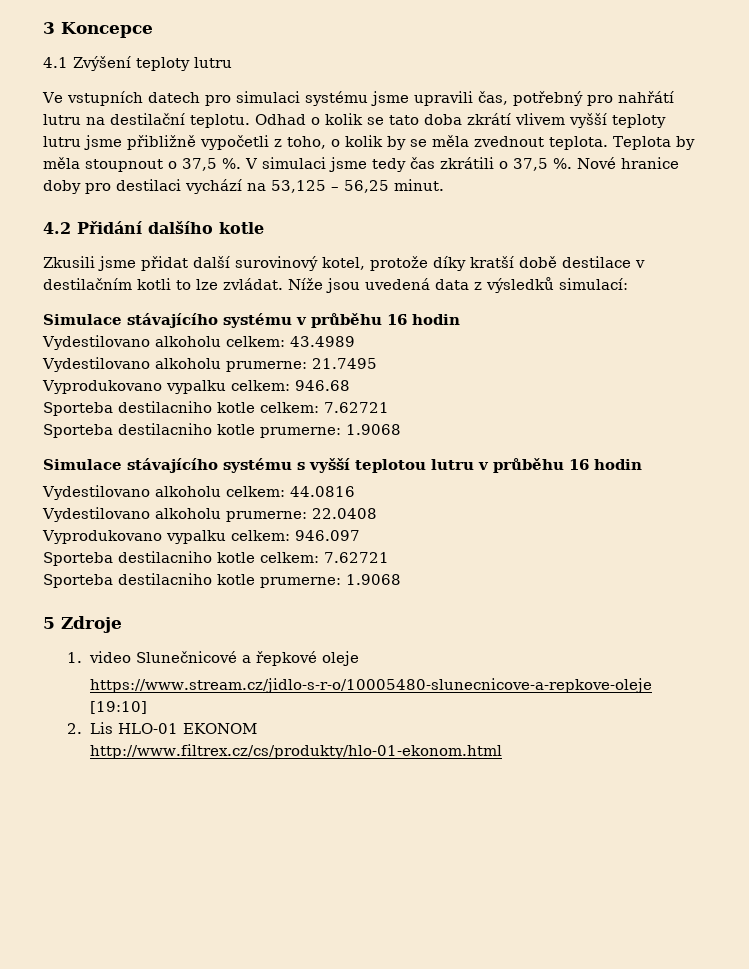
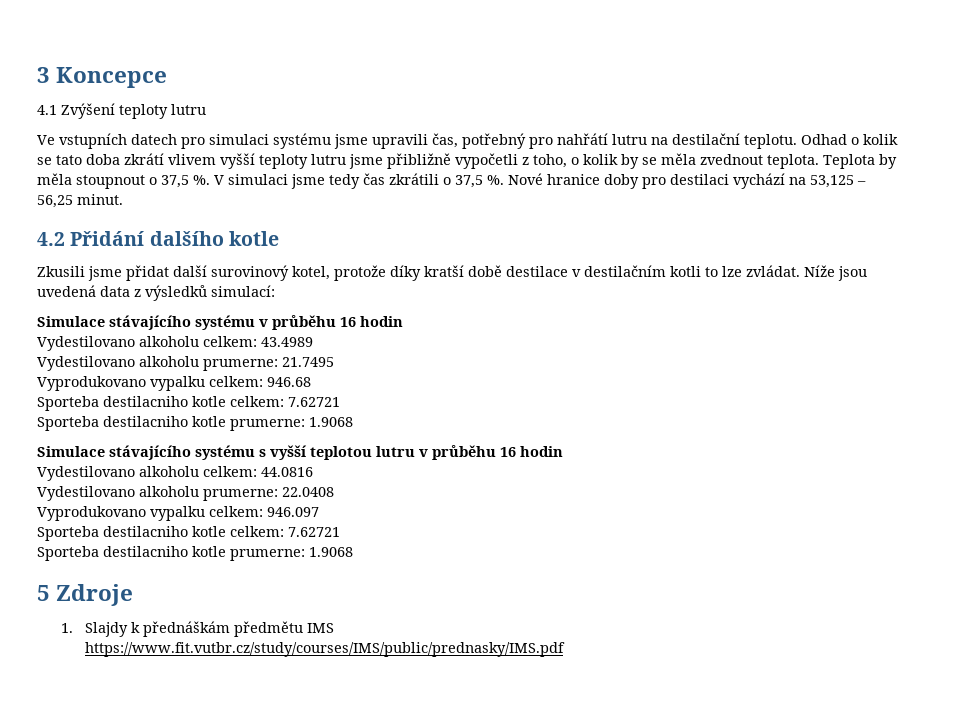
- 1. video Slunečnicové a řepkové oleje
- https://www.stream.cz/jidlo-s-r-o/10005480-slunecnicove-a-repkove-oleje [19:10]
- 2. Lis HLO-01 EKONOM
- http://www.filtrex.cz/cs/produkty/hlo-01-ekonom.html
+ 1. Slajdy k přednáškám předmětu IMS
+ https://www.fit.vutbr.cz/study/courses/IMS/public/prednasky/IMS.pdf

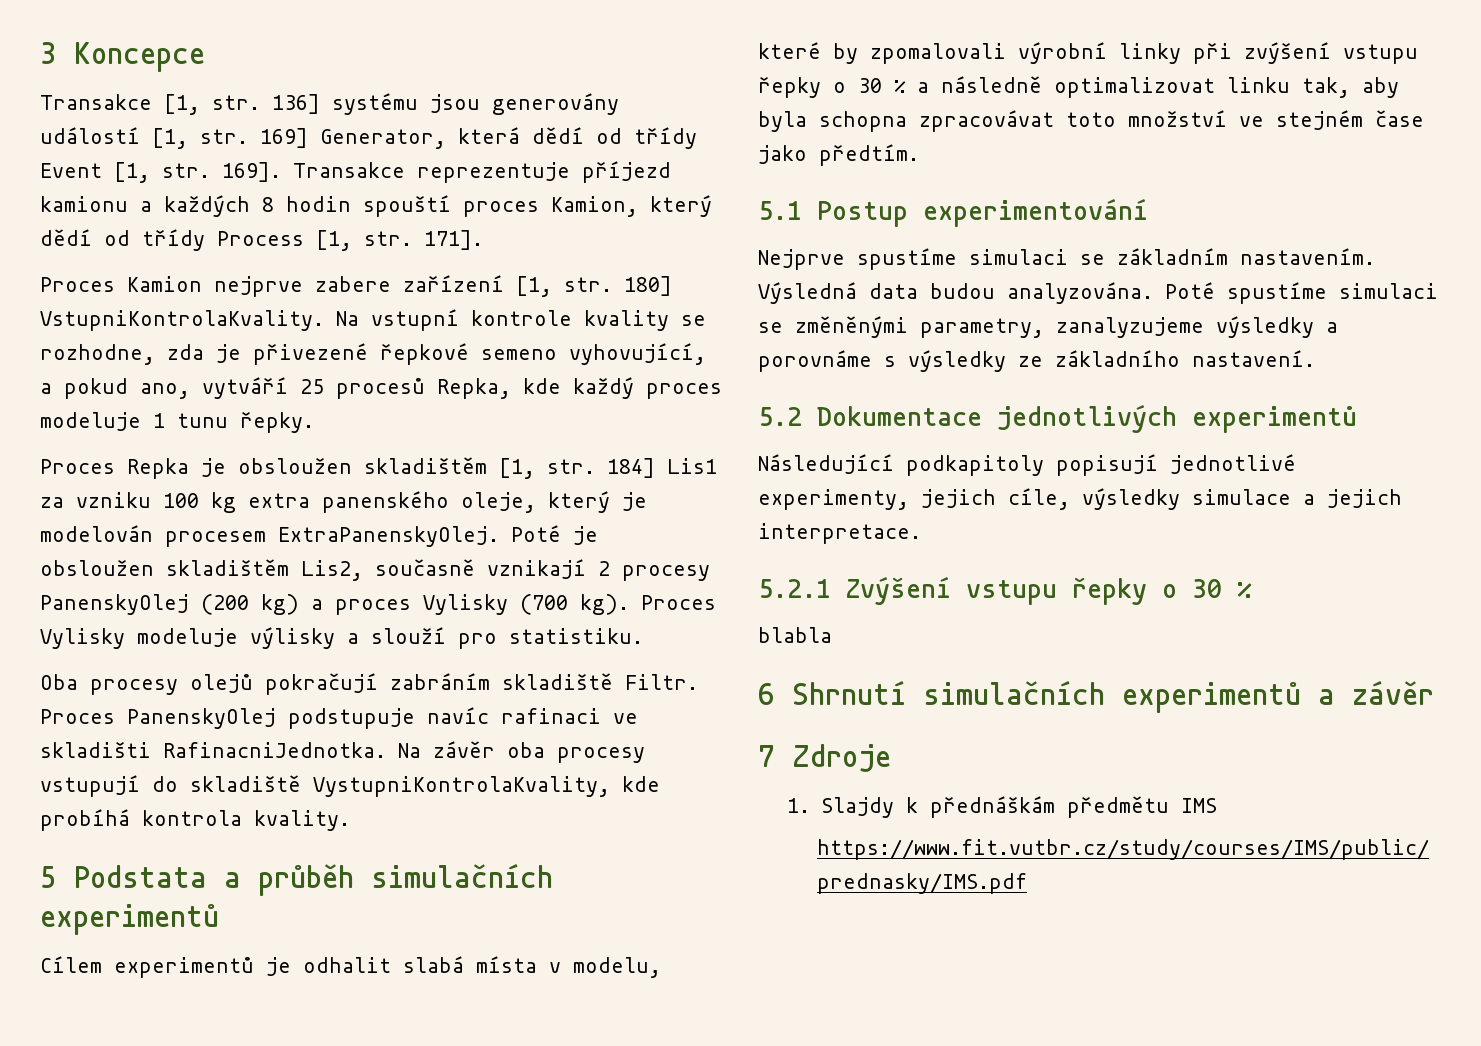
- 4.1 Zvýšení teploty lutru
- Ve vstupních datech pro simulaci systému jsme upravili čas, potřebný pro nahřátí lutru na destilační teplotu. Odhad o kolik se tato doba zkrátí vlivem vyšší teploty lutru jsme přibližně vypočetli z toho, o kolik by se měla zvednout teplota. Teplota by měla stoupnout o 37,5 %. V simulaci jsme tedy čas zkrátili o 37,5 %. Nové hranice doby pro destilaci vychází na 53,125 – 56,25 minut.
- 4.2 Přidání dalšího kotle
- Zkusili jsme přidat další surovinový kotel, protože díky kratší době destilace v destilačním kotli to lze zvládat. Níže jsou uvedená data z výsledků simulací:
- Simulace stávajícího systému v průběhu 16 hodin
- Vydestilovano alkoholu celkem: 43.4989
- Vydestilovano alkoholu prumerne: 21.7495
- Vyprodukovano vypalku celkem: 946.68
- Sporteba destilacniho kotle celkem: 7.62721
- Sporteba destilacniho kotle prumerne: 1.9068
- Simulace stávajícího systému s vyšší teplotou lutru v průběhu 16 hodin
- Vydestilovano alkoholu celkem: 44.0816
- Vydestilovano alkoholu prumerne: 22.0408
- Vyprodukovano vypalku celkem: 946.097
- Sporteba destilacniho kotle celkem: 7.62721
- Sporteba destilacniho kotle prumerne: 1.9068
- 5 Zdroje
+ Transakce [1, str. 136] systému jsou generovány událostí [1, str. 169] Generator, která dědí od třídy Event [1, str. 169]. Transakce reprezentuje příjezd kamionu a každých 8 hodin spouští proces Kamion, který dědí od třídy Process [1, str. 171].
+ Proces Kamion nejprve zabere zařízení [1, str. 180] VstupniKontrolaKvality. Na vstupní kontrole kvality se rozhodne, zda je přivezené řepkové semeno vyhovující, a pokud ano, vytváří 25 procesů Repka, kde každý proces modeluje 1 tunu řepky.
+ Proces Repka je obsloužen skladištěm [1, str. 184] Lis1 za vzniku 100 kg extra panenského oleje, který je modelován procesem ExtraPanenskyOlej. Poté je obsloužen skladištěm Lis2, současně vznikají 2 procesy PanenskyOlej (200 kg) a proces Vylisky (700 kg). Proces Vylisky modeluje výlisky a slouží pro statistiku.
+ Oba procesy olejů pokračují zabráním skladiště Filtr. Proces PanenskyOlej podstupuje navíc rafinaci ve skladišti RafinacniJednotka. Na závěr oba procesy vstupují do skladiště VystupniKontrolaKvality, kde probíhá kontrola kvality.
+ 5 Podstata a průběh simulačních experimentů
+ Cílem experimentů je odhalit slabá místa v modelu, které by zpomalovali výrobní linky při zvýšení vstupu řepky o 30 % a následně optimalizovat linku tak, aby byla schopna zpracovávat toto množství ve stejném čase jako předtím.
+ 5.1 Postup experimentování
+ Nejprve spustíme simulaci se základním nastavením. Výsledná data budou analyzována. Poté spustíme simulaci se změněnými parametry, zanalyzujeme výsledky a porovnáme s výsledky ze základního nastavení.
+ 5.2 Dokumentace jednotlivých experimentů
+ Následující podkapitoly popisují jednotlivé experimenty, jejich cíle, výsledky simulace a jejich interpretace.
+ 5.2.1 Zvýšení vstupu řepky o 30 %
+ blabla
+ 6 Shrnutí simulačních experimentů a závěr
+ 7 Zdroje

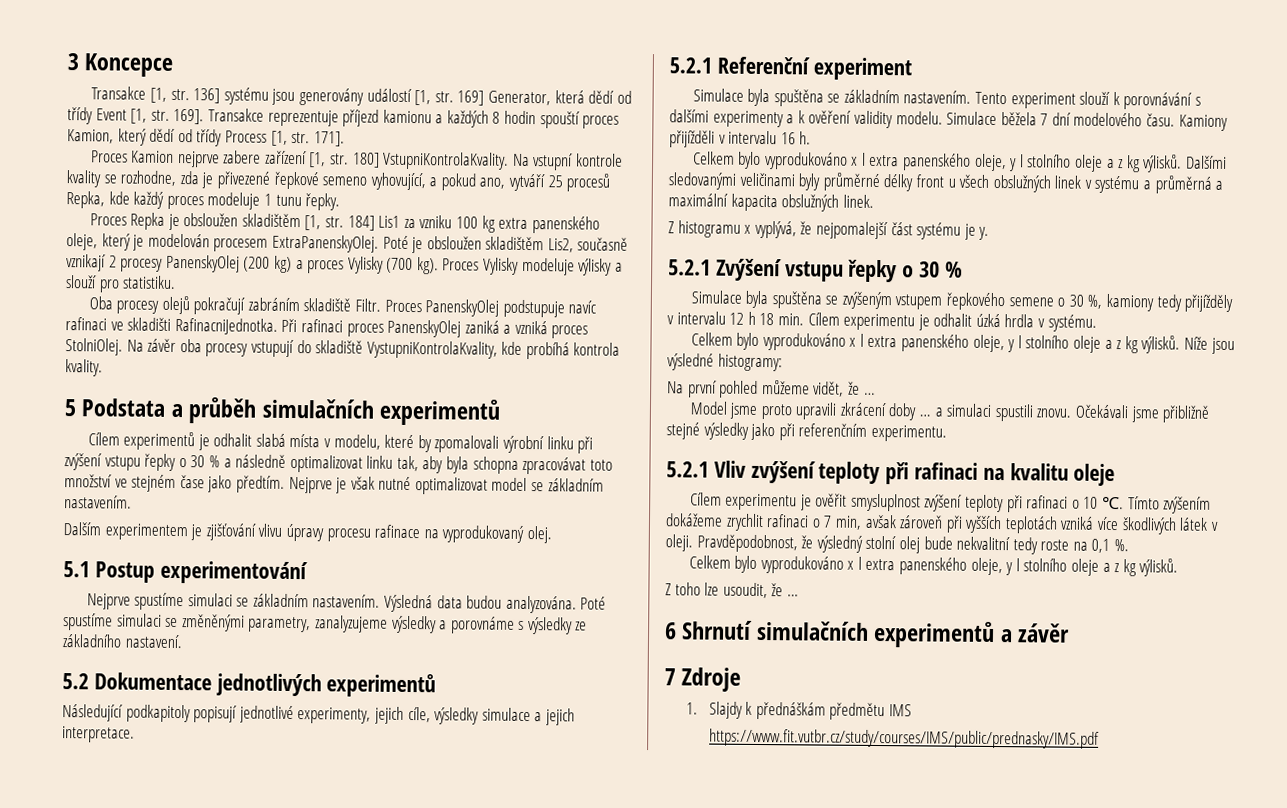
+ Při rafinaci proces PanenskyOlej zaniká a vzniká proces StolniOlej.
- Cílem experimentů je odhalit slabá místa v modelu, které by zpomalovali výrobní linky při zvýšení vstupu řepky o 30 % a následně optimalizovat linku tak, aby byla schopna zpracovávat toto množství ve stejném čase jako předtím.
+ Cílem experimentů je odhalit slabá místa v modelu, které by zpomalovali výrobní linku při zvýšení vstupu řepky o 30 % a následně optimalizovat linku tak, aby byla schopna zpracovávat toto množství ve stejném čase jako předtím. Nejprve je však nutné optimalizovat model se základním nastavením.
+ Dalším experimentem je zjišťování vlivu úpravy procesu rafinace na vyprodukovaný olej.
+ 5.2.1 Referenční experiment
+ Simulace byla spuštěna se základním nastavením. Tento experiment slouží k porovnávání s dalšími experimenty a k ověření validity modelu. Simulace běžela 7 dní modelového času. Kamiony přijížděli v intervalu 16 h.
+ Celkem bylo vyprodukováno x l extra panenského oleje, y l stolního oleje a z kg výlisků. Dalšími sledovanými veličinami byly průměrné délky front u všech obslužných linek v systému a průměrná a maximální kapacita obslužných linek.
+ Z histogramu x vyplývá, že nejpomalejší část systému je y.
- blabla
+ Simulace byla spuštěna se zvýšeným vstupem řepkového semene o 30 %, kamiony tedy přijížděly v intervalu 12 h 18 min. Cílem experimentu je odhalit úzká hrdla v systému.
+ Celkem bylo vyprodukováno x l extra panenského oleje, y l stolního oleje a z kg výlisků. Níže jsou výsledné histogramy:
+ Na první pohled můžeme vidět, že …
+ Model jsme proto upravili zkrácení doby … a simulaci spustili znovu. Očekávali jsme přibližně stejné výsledky jako při referenčním experimentu.
+ 5.2.1 Vliv zvýšení teploty při rafinaci na kvalitu oleje
+ Cílem experimentu je ověřit smysluplnost zvýšení teploty při rafinaci o 10 ℃. Tímto zvýšením dokážeme zrychlit rafinaci o 7 min, avšak zároveň při vyšších teplotách vzniká více škodlivých látek v oleji. Pravděpodobnost, že výsledný stolní olej bude nekvalitní tedy roste na 0,1 %.
+ Celkem bylo vyprodukováno x l extra panenského oleje, y l stolního oleje a z kg výlisků.
+ Z toho lze usoudit, že …

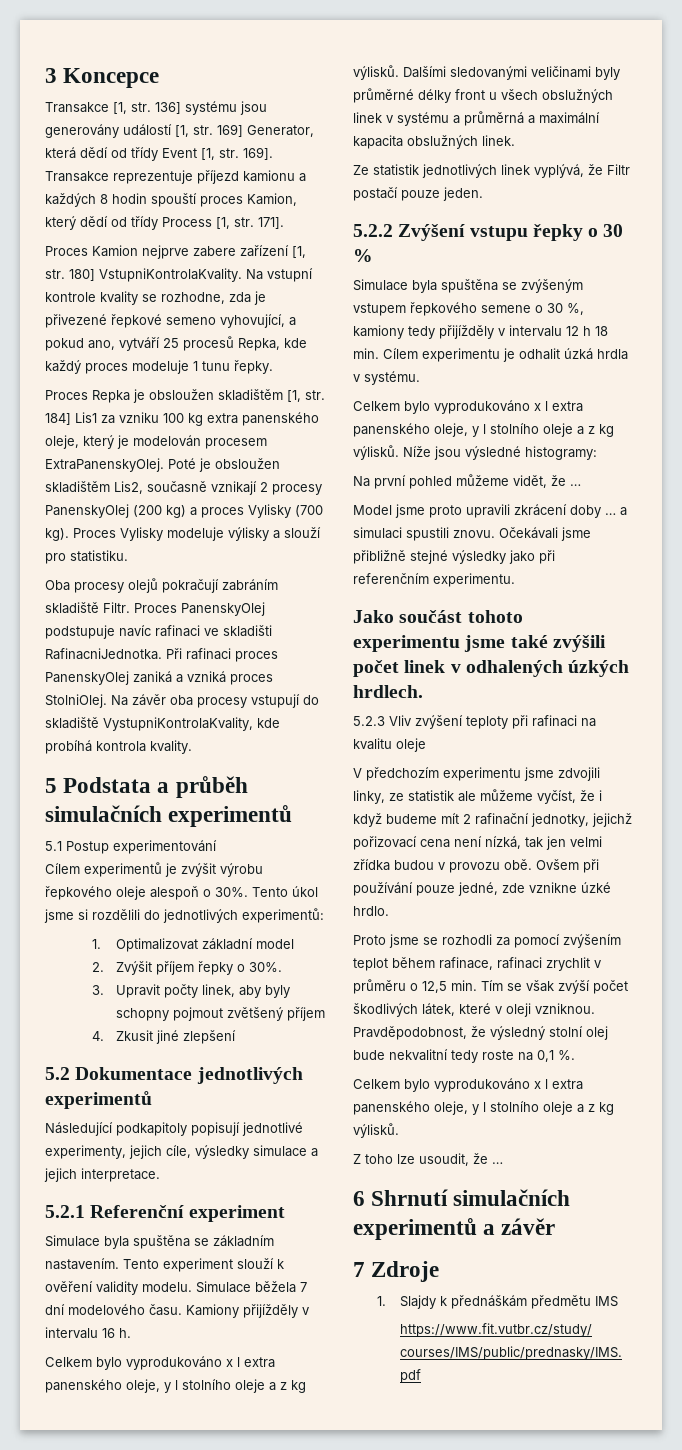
- Cílem experimentů je odhalit slabá místa v modelu, které by zpomalovali výrobní linku při zvýšení vstupu řepky o 30 % a následně optimalizovat linku tak, aby byla schopna zpracovávat toto množství ve stejném čase jako předtím. Nejprve je však nutné optimalizovat model se základním nastavením.
- Dalším experimentem je zjišťování vlivu úpravy procesu rafinace na vyprodukovaný olej.
  5.1 Postup experimentování
- Nejprve spustíme simulaci se základním nastavením. Výsledná data budou analyzována. Poté spustíme simulaci se změněnými parametry, zanalyzujeme výsledky a porovnáme s výsledky ze základního nastavení.
+ Cílem experimentů je zvýšit výrobu řepkového oleje alespoň o 30%. Tento úkol jsme si rozdělili do jednotlivých experimentů:
+ 1. Optimalizovat základní model
+ 2. Zvýšit příjem řepky o 30%.
+ 3. Upravit počty linek, aby byly schopny pojmout zvětšený příjem
+ 4. Zkusit jiné zlepšení
- Tento experiment slouží k porovnávání s dalšími experimenty a k ověření validity modelu.
+ Tento experiment slouží k ověření validity modelu.
- Kamiony přijížděli v intervalu 16 h.
+ Kamiony přijížděly v intervalu 16 h.
- Z histogramu x vyplývá, že nejpomalejší část systému je y.
- 5.2.1 Zvýšení vstupu řepky o 30 %
+ Ze statistik jednotlivých linek vyplývá, že Filtr postačí pouze jeden.
+ 5.2.2 Zvýšení vstupu řepky o 30 %
- 5.2.1 Vliv zvýšení teploty při rafinaci na kvalitu oleje
+ Jako součást tohoto experimentu jsme také zvýšili počet linek v odhalených úzkých hrdlech.
+ 5.2.3 Vliv zvýšení teploty při rafinaci na kvalitu oleje
- Cílem experimentu je ověřit smysluplnost zvýšení teploty při rafinaci o 10 ℃. Tímto zvýšením dokážeme zrychlit rafinaci o 7 min, avšak zároveň při vyšších teplotách vzniká více škodlivých látek v oleji.
+ V předchozím experimentu jsme zdvojili linky, ze statistik ale můžeme vyčíst, že i když budeme mít 2 rafinační jednotky, jejichž pořizovací cena není nízká, tak jen velmi zřídka budou v provozu obě. Ovšem při používání pouze jedné, zde vznikne úzké hrdlo.
+ Proto jsme se rozhodli za pomocí zvýšením teplot během rafinace, rafinaci zrychlit v průměru o 12,5 min. Tím se však zvýší počet škodlivých látek, které v oleji vzniknou.

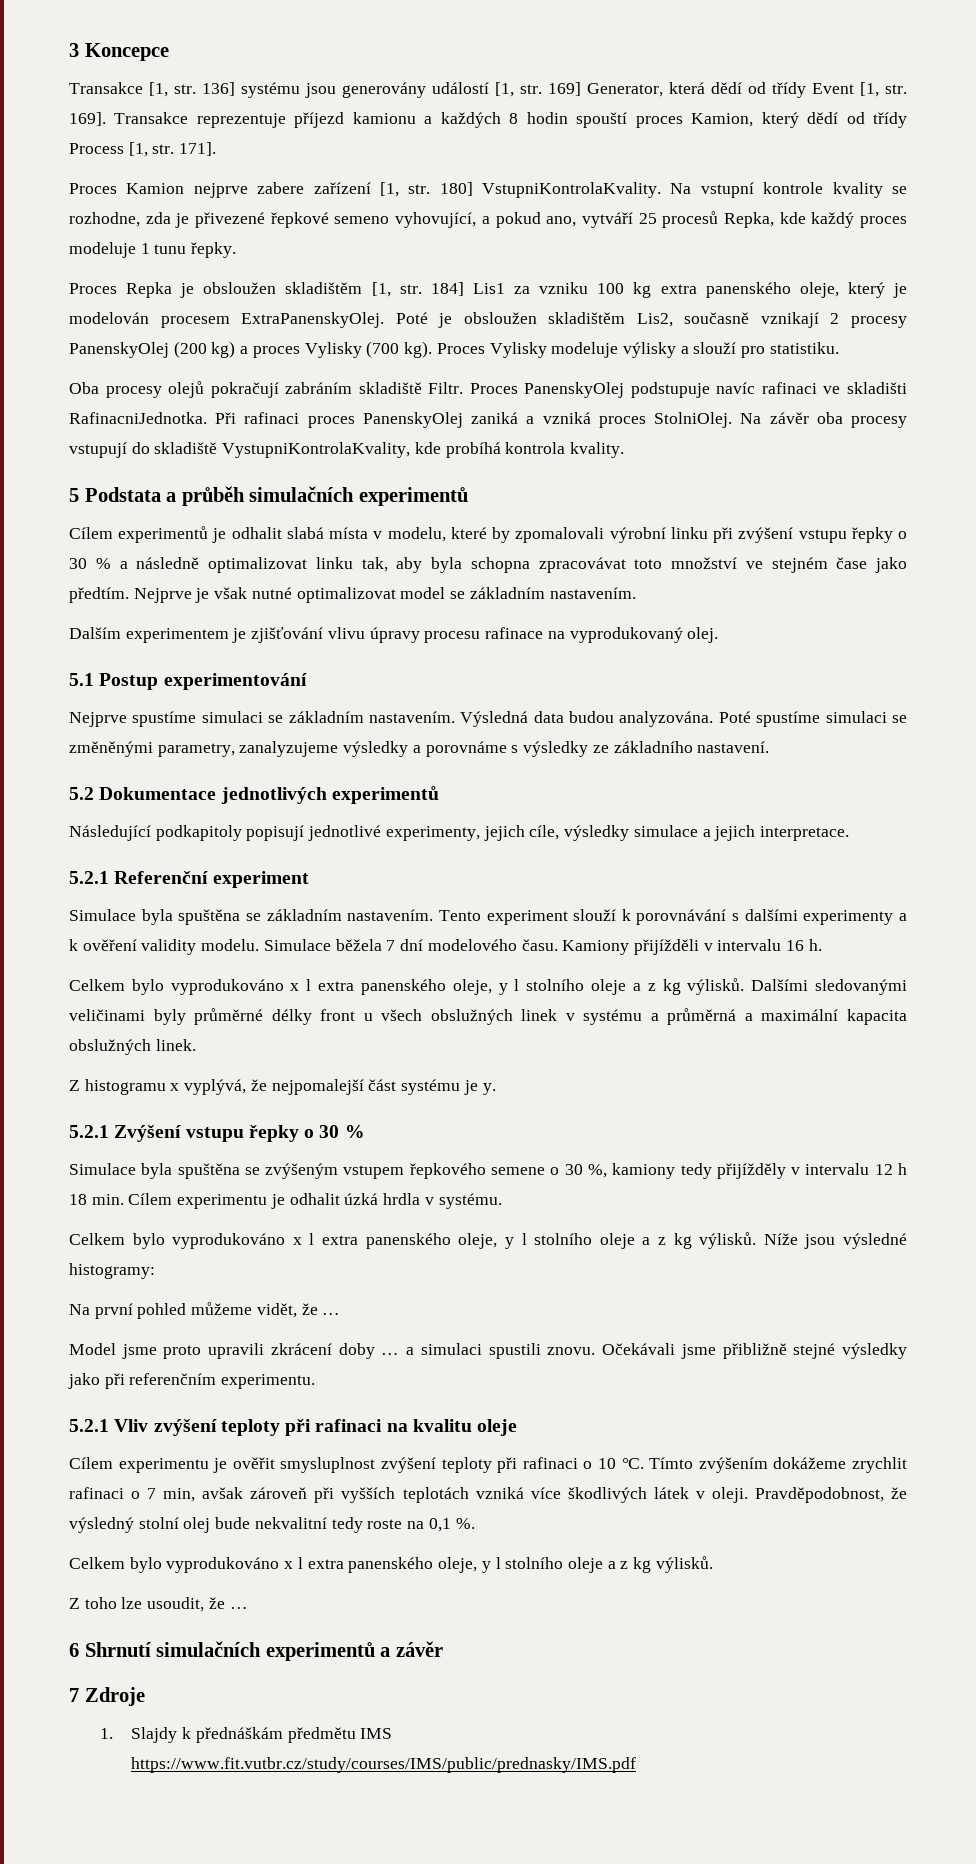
+ Cílem experimentů je odhalit slabá místa v modelu, které by zpomalovali výrobní linku při zvýšení vstupu řepky o 30 % a následně optimalizovat linku tak, aby byla schopna zpracovávat toto množství ve stejném čase jako předtím. Nejprve je však nutné optimalizovat model se základním nastavením.
+ Dalším experimentem je zjišťování vlivu úpravy procesu rafinace na vyprodukovaný olej.
  5.1 Postup experimentování
- Cílem experimentů je zvýšit výrobu řepkového oleje alespoň o 30%. Tento úkol jsme si rozdělili do jednotlivých experimentů:
- 1. Optimalizovat základní model
- 2. Zvýšit příjem řepky o 30%.
- 3. Upravit počty linek, aby byly schopny pojmout zvětšený příjem
- 4. Zkusit jiné zlepšení
+ Nejprve spustíme simulaci se základním nastavením. Výsledná data budou analyzována. Poté spustíme simulaci se změněnými parametry, zanalyzujeme výsledky a porovnáme s výsledky ze základního nastavení.
- Tento experiment slouží k ověření validity modelu.
+ Tento experiment slouží k porovnávání s dalšími experimenty a k ověření validity modelu.
- Kamiony přijížděly v intervalu 16 h.
+ Kamiony přijížděli v intervalu 16 h.
- Ze statistik jednotlivých linek vyplývá, že Filtr postačí pouze jeden.
- 5.2.2 Zvýšení vstupu řepky o 30 %
+ Z histogramu x vyplývá, že nejpomalejší část systému je y.
+ 5.2.1 Zvýšení vstupu řepky o 30 %
- Jako součást tohoto experimentu jsme také zvýšili počet linek v odhalených úzkých hrdlech.
- 5.2.3 Vliv zvýšení teploty při rafinaci na kvalitu oleje
+ 5.2.1 Vliv zvýšení teploty při rafinaci na kvalitu oleje
- V předchozím experimentu jsme zdvojili linky, ze statistik ale můžeme vyčíst, že i když budeme mít 2 rafinační jednotky, jejichž pořizovací cena není nízká, tak jen velmi zřídka budou v provozu obě. Ovšem při používání pouze jedné, zde vznikne úzké hrdlo.
- Proto jsme se rozhodli za pomocí zvýšením teplot během rafinace, rafinaci zrychlit v průměru o 12,5 min. Tím se však zvýší počet škodlivých látek, které v oleji vzniknou.
+ Cílem experimentu je ověřit smysluplnost zvýšení teploty při rafinaci o 10 ℃. Tímto zvýšením dokážeme zrychlit rafinaci o 7 min, avšak zároveň při vyšších teplotách vzniká více škodlivých látek v oleji.

